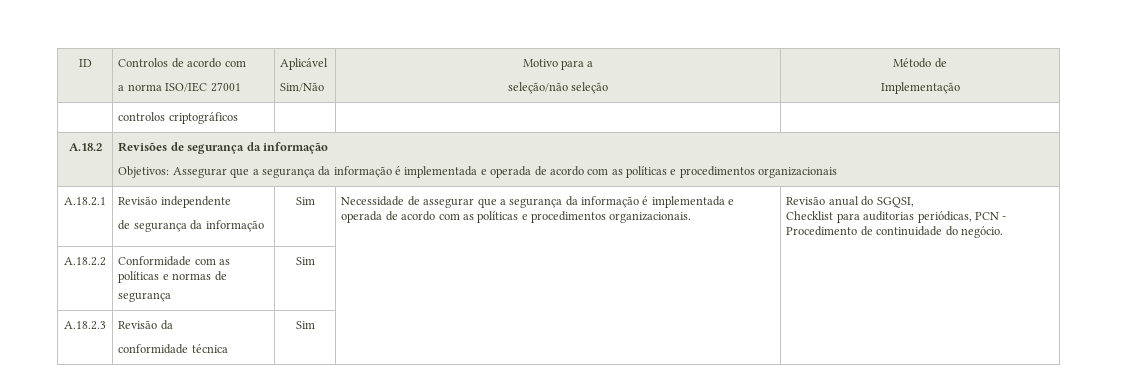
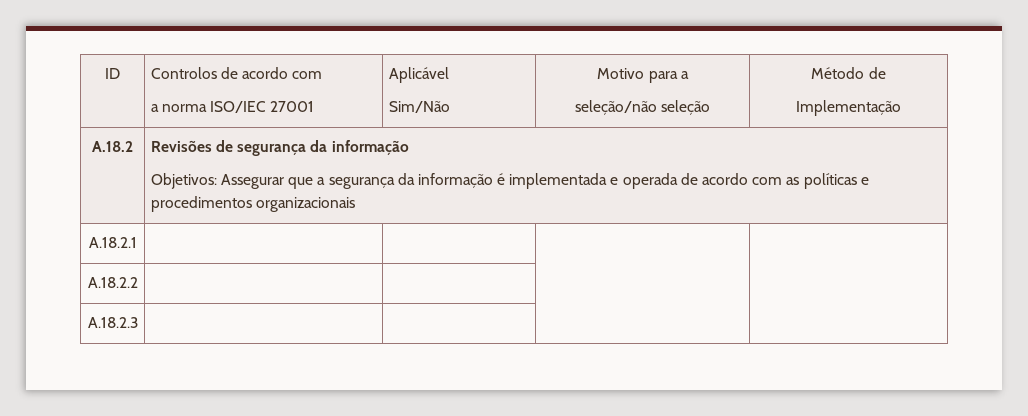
- | controlos criptográficos | | |
- Revisão independente
- de segurança da informação | Sim | Necessidade de assegurar que a segurança da informação é implementada e operada de acordo com as políticas e procedimentos organizacionais. | Revisão anual do SGQSI,
- Checklist para auditorias periódicas, PCN - Procedimento de continuidade do negócio.
- A.18.2.2 | Conformidade com as políticas e normas de
- segurança | Sim | |
- A.18.2.3 | Revisão da
- conformidade técnica | Sim | |
+ A.18.2.2 | | | |
+ A.18.2.3 | | | |

